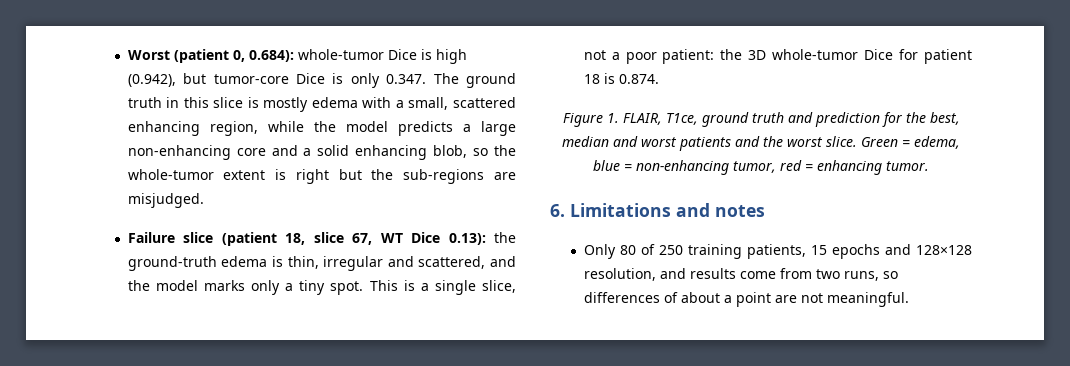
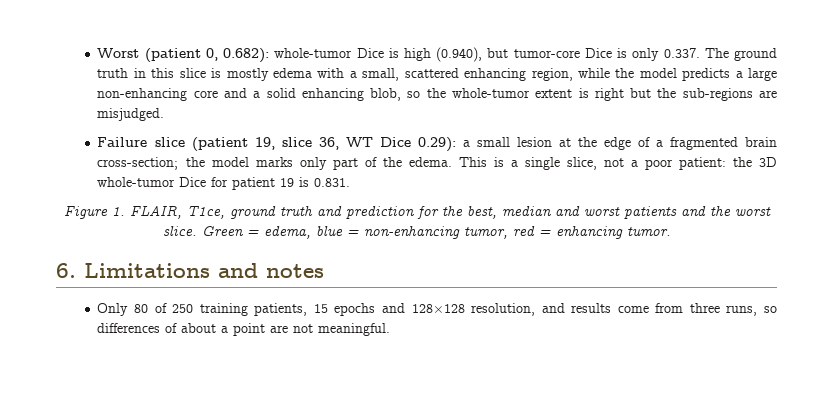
- Worst (patient 0, 0.684): whole-tumor Dice is high (0.942), but tumor-core Dice is only 0.347. The ground truth in this slice is mostly edema with a small, scattered enhancing region, while the model predicts a large non-enhancing core and a solid enhancing blob, so the whole-tumor extent is right but the sub-regions are misjudged.
+ Worst (patient 0, 0.682): whole-tumor Dice is high (0.940), but tumor-core Dice is only 0.337. The ground truth in this slice is mostly edema with a small, scattered enhancing region, while the model predicts a large non-enhancing core and a solid enhancing blob, so the whole-tumor extent is right but the sub-regions are misjudged.
- Failure slice (patient 18, slice 67, WT Dice 0.13): the ground-truth edema is thin, irregular and scattered, and the model marks only a tiny spot.
+ Failure slice (patient 19, slice 36, WT Dice 0.29): a small lesion at the edge of a fragmented brain cross-section; the model marks only part of the edema.
- This is a single slice, not a poor patient: the 3D whole-tumor Dice for patient 18 is 0.874.
+ This is a single slice, not a poor patient: the 3D whole-tumor Dice for patient 19 is 0.831.
- Only 80 of 250 training patients, 15 epochs and 128×128 resolution, and results come from two runs, so differences of about a point are not meaningful.
+ Only 80 of 250 training patients, 15 epochs and 128×128 resolution, and results come from three runs, so differences of about a point are not meaningful.

